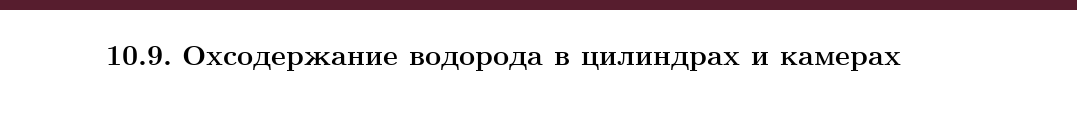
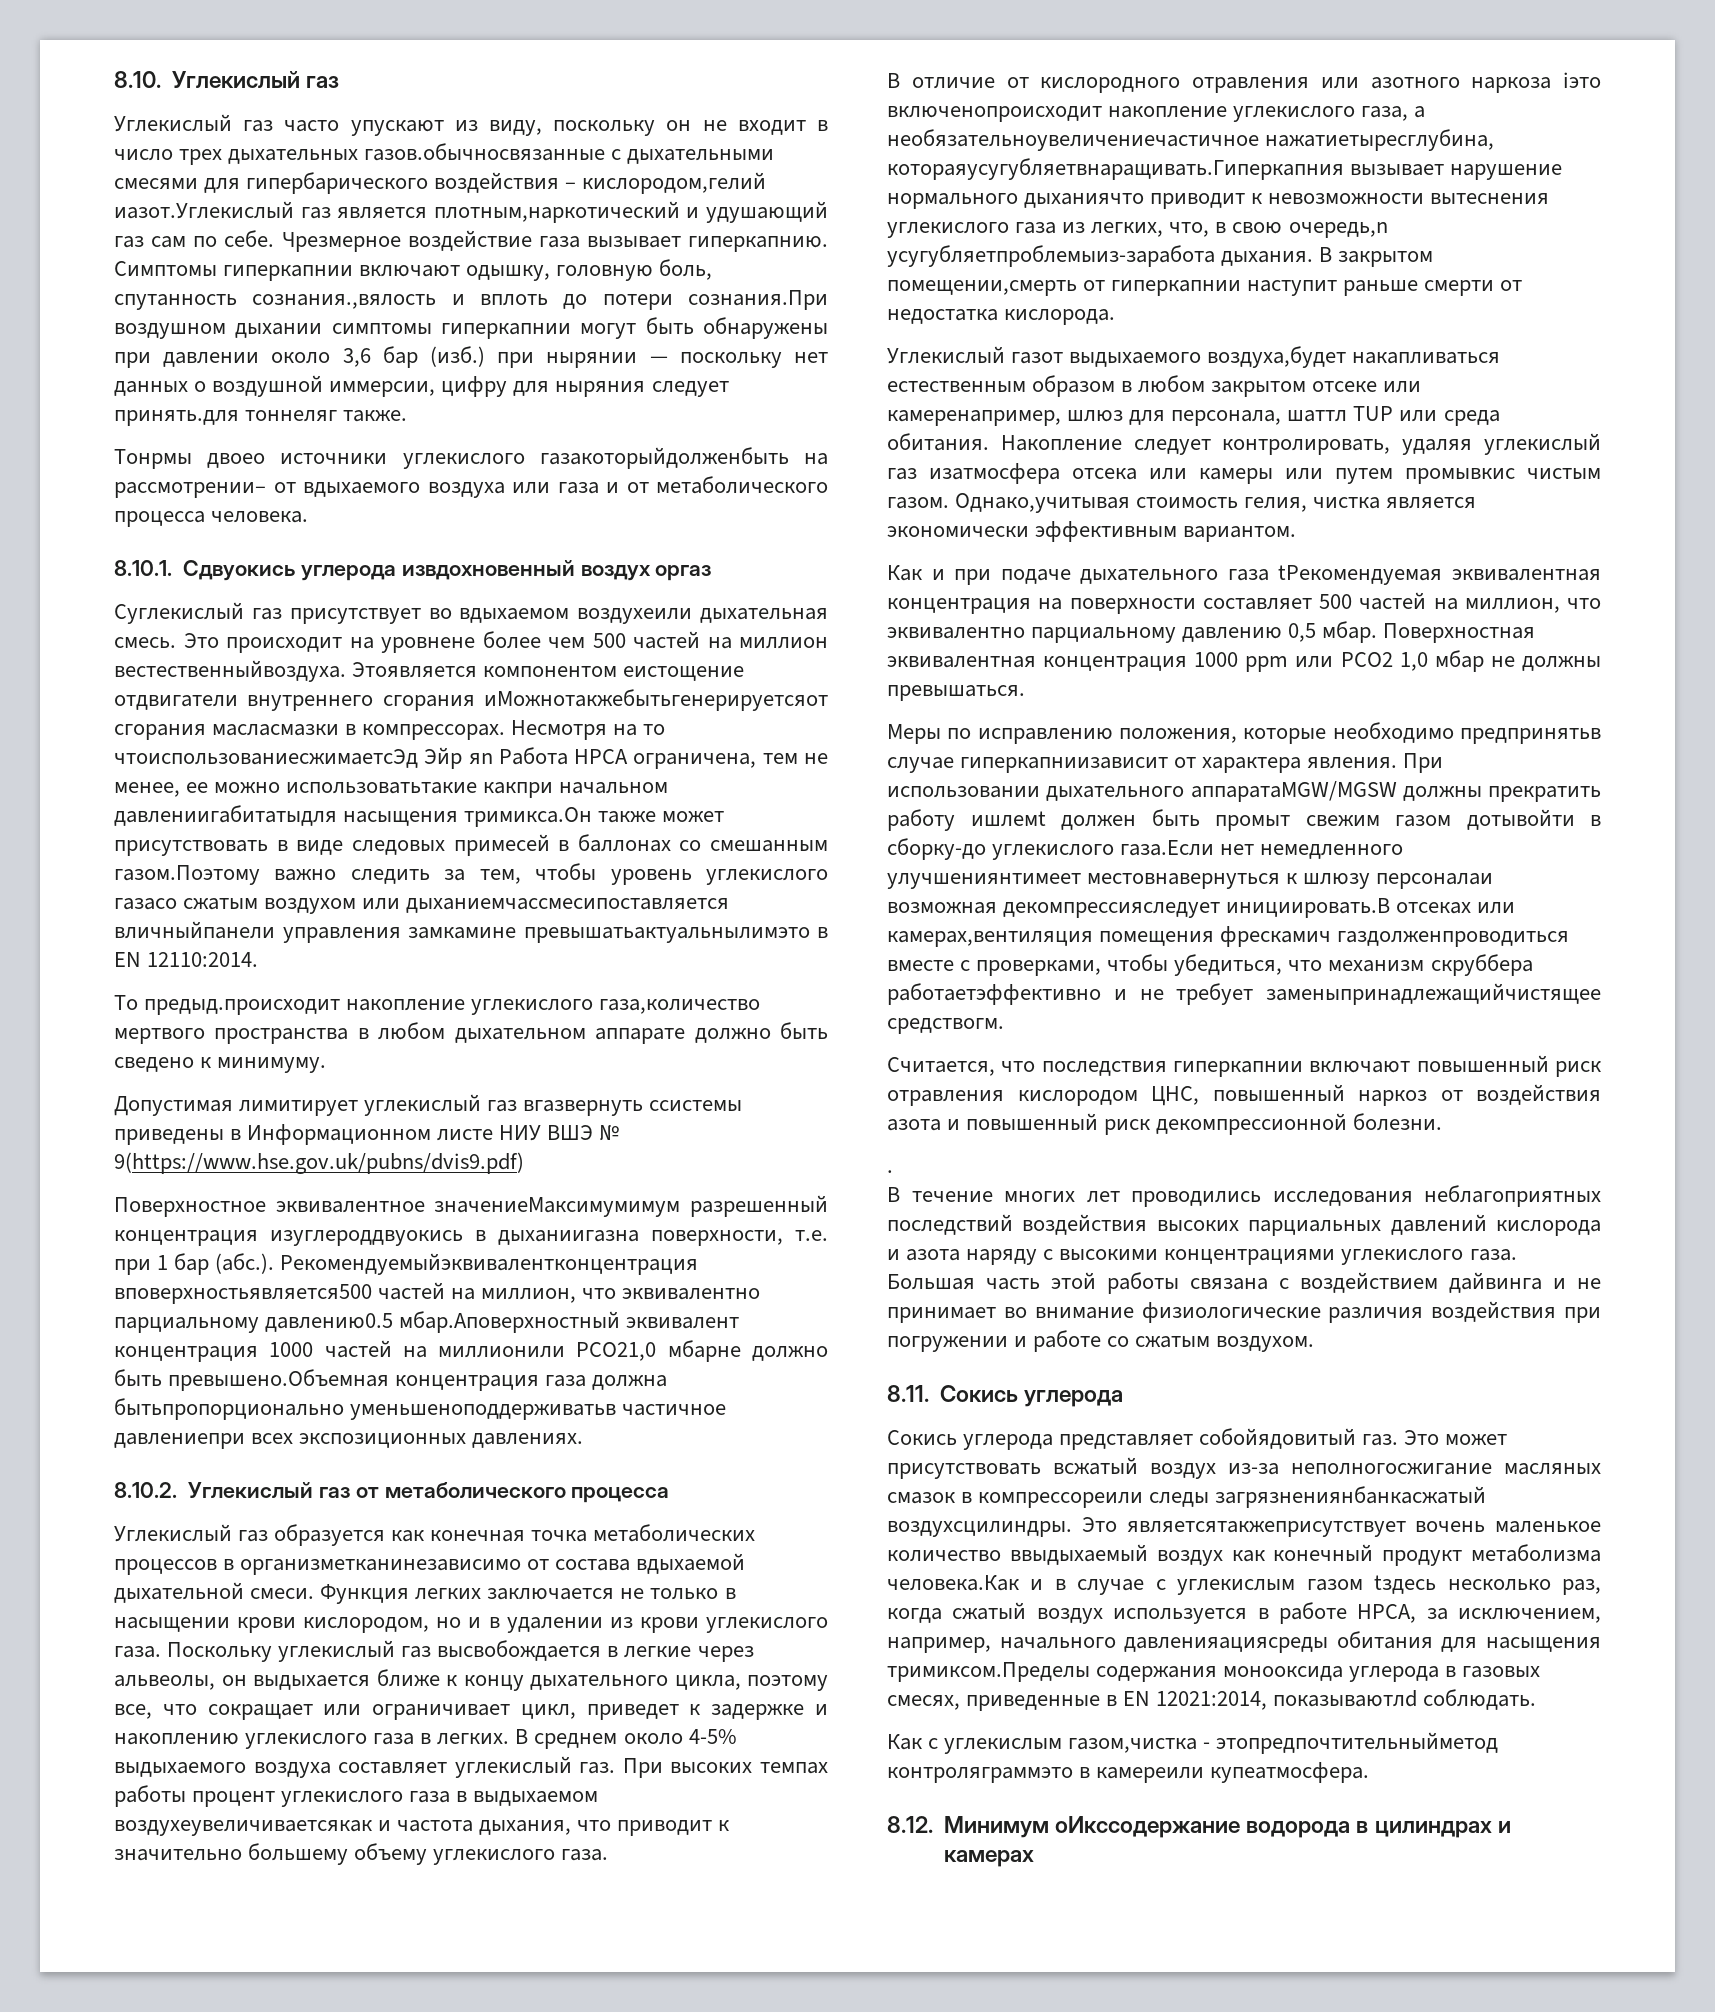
- 10.9. Oxсодержание водорода в цилиндрах и камерах
+ 8.10. Углекислый газ
+ Углекислый газ часто упускают из виду, поскольку он не входит в число трех дыхательных газов.обычносвязанные с дыхательными смесями для гипербарического воздействия – кислородом,гелий иазот.Углекислый газ является плотным,наркотический и удушающий газ сам по себе. Чрезмерное воздействие газа вызывает гиперкапнию. Симптомы гиперкапнии включают одышку, головную боль, спутанность сознания.,вялость и вплоть до потери сознания.При воздушном дыхании симптомы гиперкапнии могут быть обнаружены при давлении около 3,6 бар (изб.) при нырянии — поскольку нет данных о воздушной иммерсии, цифру для ныряния следует принять.для тоннеляг также.
+ Тонрмы двоеo источники углекислого газакоторыйдолженбыть на рассмотрении– от вдыхаемого воздуха или газа и от метаболического процесса человека.
+ 8.10.1. Сдвуокись углерода извдохновенный воздух оргаз
+ Суглекислый газ присутствует во вдыхаемом воздухеили дыхательная смесь. Это происходит на уровнене более чем 500 частей на миллион вестественныйвоздуха. Этоявляется компонентом eистощение отдвигатели внутреннего сгорания иМожнотакжебытьгенерируетсяот сгорания масласмазки в компрессорах. Несмотря на то чтоиспользованиесжимаетсЭд Эйр яn Работа HPCA ограничена, тем не менее, ее можно использоватьтакие какпри начальном давлениигабитатыдля насыщения тримикса.Он также может присутствовать в виде следовых примесей в баллонах со смешанным газом.Поэтому важно следить за тем, чтобы уровень углекислого газасо сжатым воздухом или дыханиемчассмесипоставляется вличныйпанели управления замкамине превышатьактуальнылимэто в EN 12110:2014.
+ То предыд.происходит накопление углекислого газа,количество мертвого пространства в любом дыхательном аппарате должно быть сведено к минимуму.
+ Допустимая лимитирует углекислый газ вгазвернуть ссистемы приведены в Информационном листе НИУ ВШЭ № 9(https://www.hse.gov.uk/pubns/dvis9.pdf)
+ Поверхностное эквивалентное значениеМаксимумимум разрешенный концентрация изуглероддвуокись в дыханиигазна поверхности, т.е. при 1 бар (абс.). Рекомендуемыйэквивалентконцентрация вповерхностьявляется500 частей на миллион, что эквивалентно парциальному давлению0.5 мбар.Аповерхностный эквивалент концентрация 1000 частей на миллионили PCO21,0 мбарне должно быть превышено.Объемная концентрация газа должна бытьпропорционально уменьшеноподдерживатьв частичное давлениепри всех экспозиционных давлениях.
+ 8.10.2. Углекислый газ от метаболического процесса
+ Углекислый газ образуется как конечная точка метаболических процессов в организметканинезависимо от состава вдыхаемой дыхательной смеси. Функция легких заключается не только в насыщении крови кислородом, но и в удалении из крови углекислого газа. Поскольку углекислый газ высвобождается в легкие через альвеолы, он выдыхается ближе к концу дыхательного цикла, поэтому все, что сокращает или ограничивает цикл, приведет к задержке и накоплению углекислого газа в легких. В среднем около 4-5% выдыхаемого воздуха составляет углекислый газ. При высоких темпах работы процент углекислого газа в выдыхаемом воздухеувеличиваетсякак и частота дыхания, что приводит к значительно большему объему углекислого газа.
+ В отличие от кислородного отравления или азотного наркоза iэто включенопроисходит накопление углекислого газа, а необязательноувеличениечастичное нажатиетыресглубина, котораяусугубляетвнаращивать.Гиперкапния вызывает нарушение нормального дыханиячто приводит к невозможности вытеснения углекислого газа из легких, что, в свою очередь,n усугубляетпроблемыиз-заработа дыхания. В закрытом помещении,смерть от гиперкапнии наступит раньше смерти от недостатка кислорода.
+ Углекислый газот выдыхаемого воздуха,будет накапливаться естественным образом в любом закрытом отсеке или камеренапример, шлюз для персонала, шаттл TUP или среда обитания. Накопление следует контролировать, удаляя углекислый газ изатмосфера отсека или камеры или путем промывкис чистым газом. Однако,учитывая стоимость гелия, чистка является экономически эффективным вариантом.
+ Как и при подаче дыхательного газа tРекомендуемая эквивалентная концентрация на поверхности составляет 500 частей на миллион, что эквивалентно парциальному давлению 0,5 мбар. Поверхностная эквивалентная концентрация 1000 ppm или PCO2 1,0 мбар не должны превышаться.
+ Меры по исправлению положения, которые необходимо предпринятьв случае гиперкапниизависит от характера явления. При использовании дыхательного аппаратаMGW/MGSW должны прекратить работу ишлемt должен быть промыт свежим газом дотывойти в сборку-до углекислого газа.Если нет немедленного улучшениянтимеет местовнавернуться к шлюзу персоналаи возможная декомпрессияследует инициировать.В отсеках или камерах,вентиляция помещения фрескамич газдолженпроводиться вместе с проверками, чтобы убедиться, что механизм скруббера работаетэффективно и не требует заменыпринадлежащийчистящее средствогм.
+ Считается, что последствия гиперкапнии включают повышенный риск отравления кислородом ЦНС, повышенный наркоз от воздействия азота и повышенный риск декомпрессионной болезни.
+ .
+ В течение многих лет проводились исследования неблагоприятных последствий воздействия высоких парциальных давлений кислорода и азота наряду с высокими концентрациями углекислого газа. Большая часть этой работы связана с воздействием дайвинга и не принимает во внимание физиологические различия воздействия при погружении и работе со сжатым воздухом.
+ 8.11. Сокись углерода
+ Сокись углерода представляет собойядовитый газ. Это может присутствовать всжатый воздух из-за неполногосжигание масляных смазок в компрессореили следы загрязнениянбанкасжатый воздухсцилиндры. Это являетсятакжеприсутствует вочень маленькое количество ввыдыхаемый воздух как конечный продукт метаболизма человека.Как и в случае с углекислым газом tздесь несколько раз, когда сжатый воздух используется в работе HPCA, за исключением, например, начального давленияациясреды обитания для насыщения тримиксом.Пределы содержания монооксида углерода в газовых смесях, приведенные в EN 12021:2014, показываютлd соблюдать.
+ Как с углекислым газом,чистка - этопредпочтительныйметод контроляграммэто в камереили купеатмосфера.
+ 8.12. Минимум оИкссодержание водорода в цилиндрах и камерах

